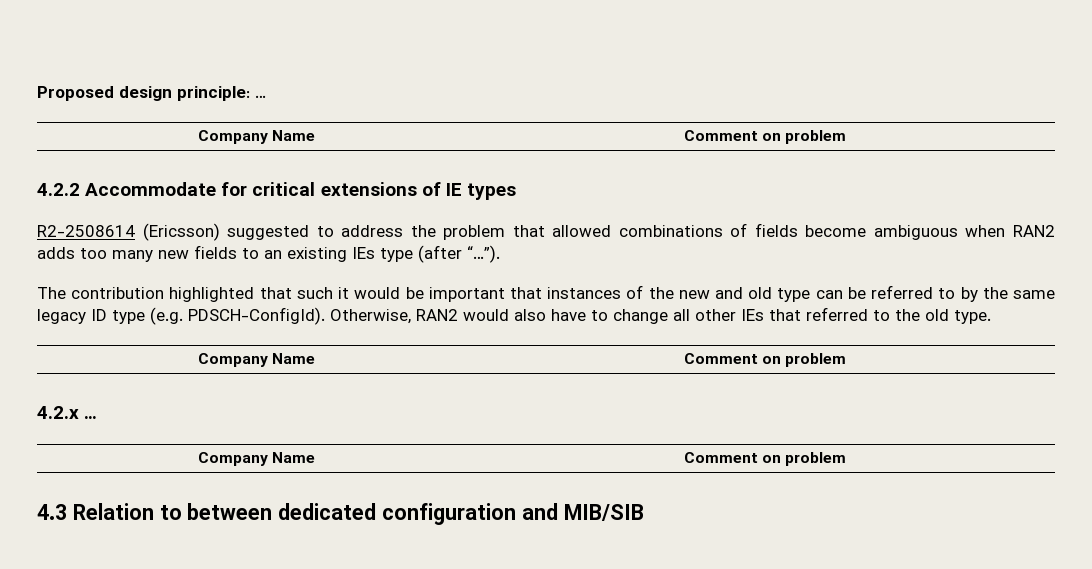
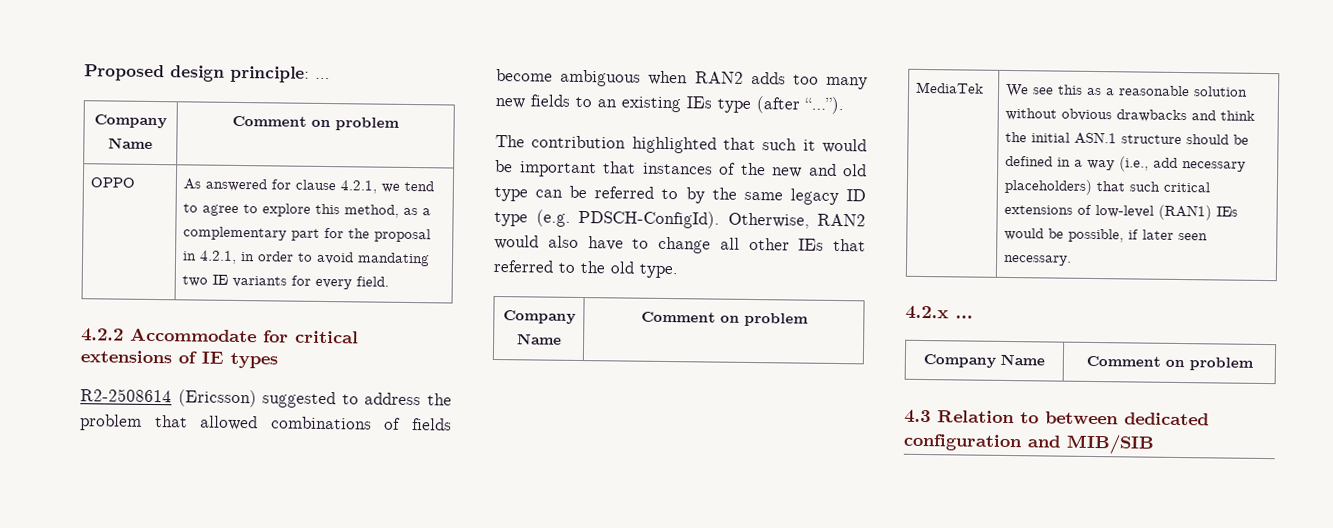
+ OPPO | As answered for clause 4.2.1, we tend to agree to explore this method, as a complementary part for the proposal in 4.2.1, in order to avoid mandating two IE variants for every field.
+ MediaTek | We see this as a reasonable solution without obvious drawbacks and think the initial ASN.1 structure should be defined in a way (i.e., add necessary placeholders) that such critical extensions of low-level (RAN1) IEs would be possible, if later seen necessary.

